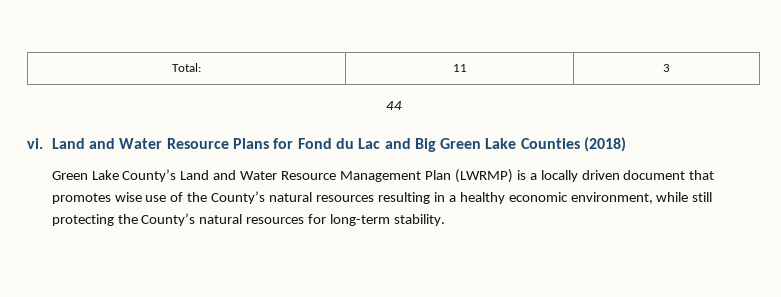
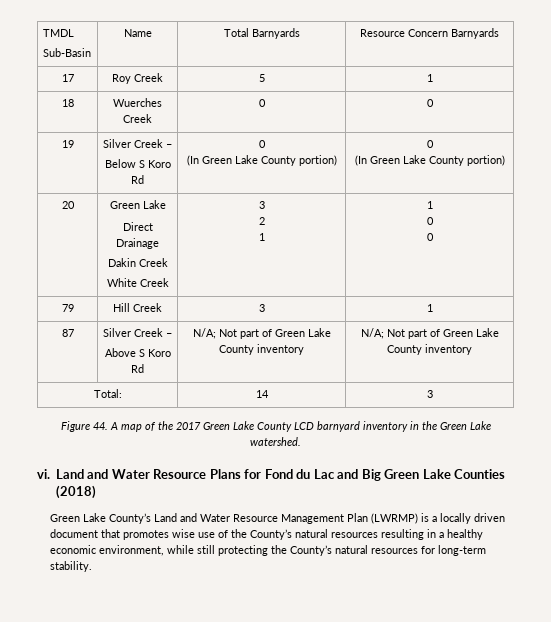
+ TMDL
+ Sub-Basin | Name | Total Barnyards | Resource Concern Barnyards
+ 17 | Roy Creek | 5 | 1
+ 18 | Wuerches Creek | 0 | 0
+ 19 | Silver Creek –
+ Below S Koro Rd | 0
+ (In Green Lake County portion) | 0
+ (In Green Lake County portion)
+ 20 | Green Lake
+ Direct Drainage
+ Dakin Creek
+ White Creek | 3
+ 2
+ 1 | 1
+ 0
+ 0
+ 79 | Hill Creek | 3 | 1
+ 87 | Silver Creek –
+ Above S Koro Rd | N/A; Not part of Green Lake County inventory | N/A; Not part of Green Lake County inventory
- Total: | 11 | 3
- 44
+ Total: | 14 | 3
+ Figure 44. A map of the 2017 Green Lake County LCD barnyard inventory in the Green Lake watershed.

